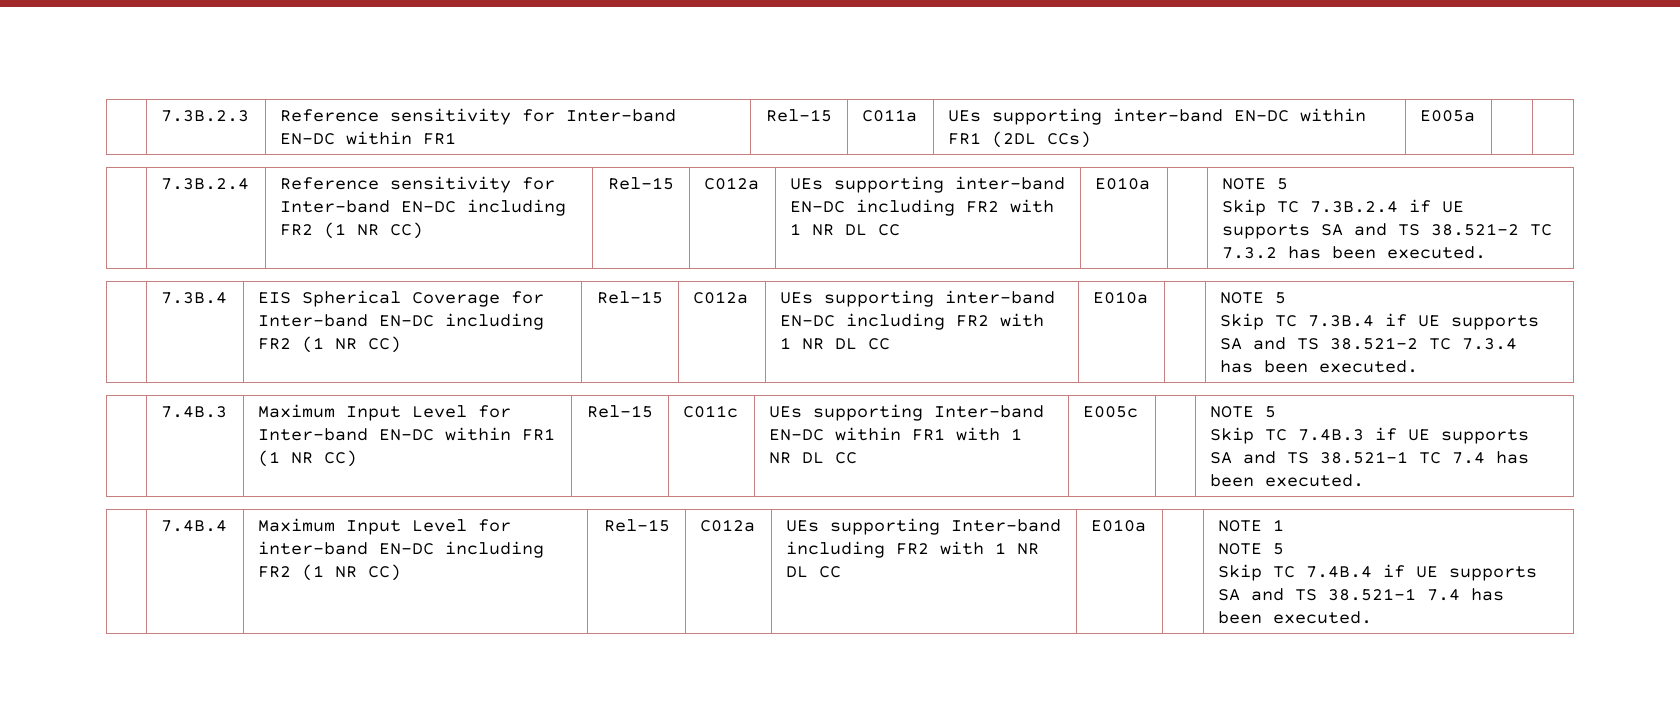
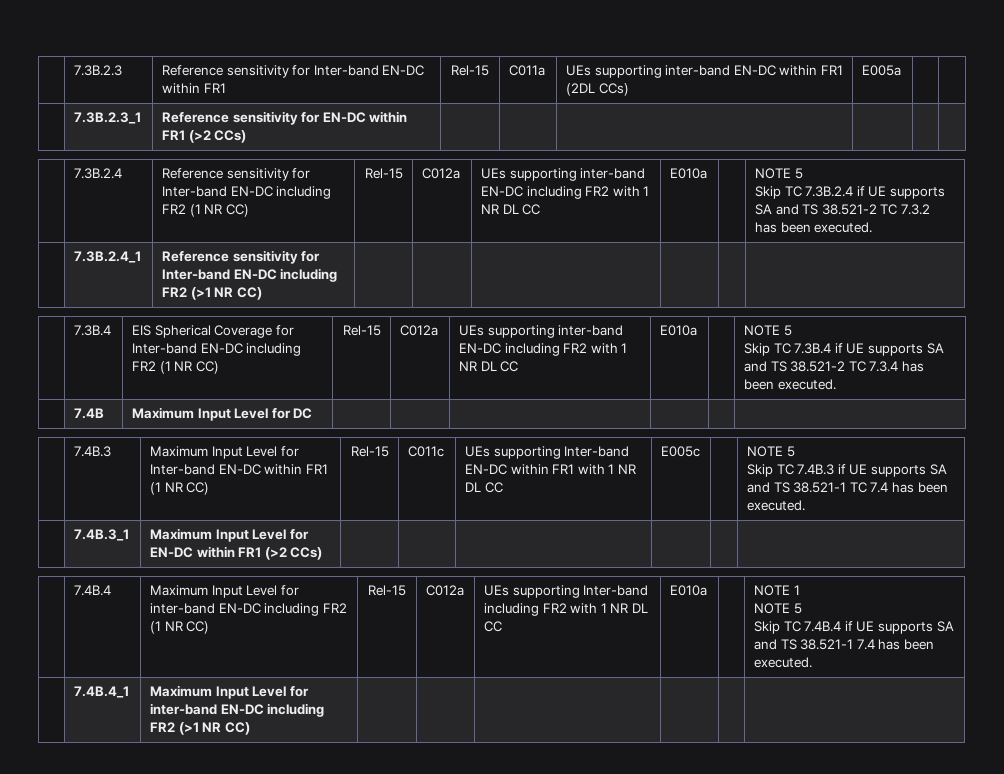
+ | 7.3B.2.3_1 | Reference sensitivity for EN-DC within FR1 (>2 CCs) | | | | | |
+ | 7.3B.2.4_1 | Reference sensitivity for Inter-band EN-DC including FR2 (>1 NR CC) | | | | | |
+ | 7.4B | Maximum Input Level for DC | | | | | |
+ | 7.4B.3_1 | Maximum Input Level for EN-DC within FR1 (>2 CCs) | | | | | |
+ | 7.4B.4_1 | Maximum Input Level for inter-band EN-DC including FR2 (>1 NR CC) | | | | | |

